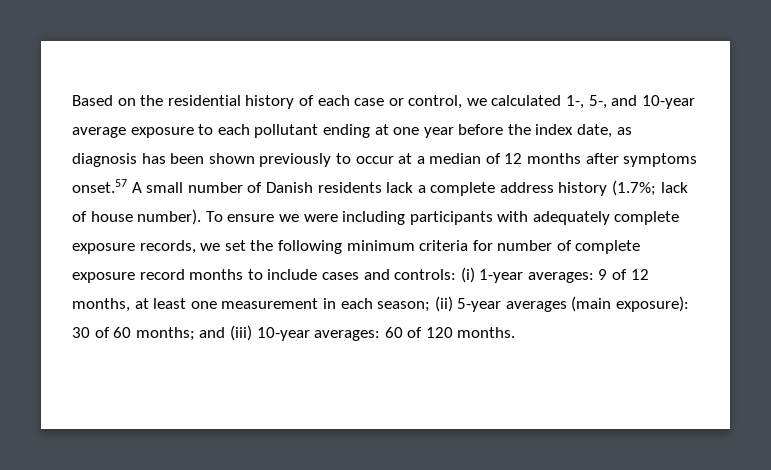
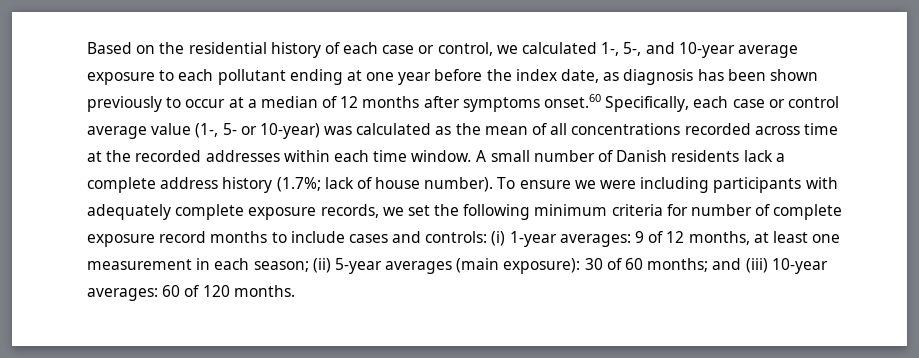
- Based on the residential history of each case or control, we calculated 1-, 5-, and 10-year average exposure to each pollutant ending at one year before the index date, as diagnosis has been shown previously to occur at a median of 12 months after symptoms onset.57 A small number of Danish residents lack a complete address history (1.7%;
+ Based on the residential history of each case or control, we calculated 1-, 5-, and 10-year average exposure to each pollutant ending at one year before the index date, as diagnosis has been shown previously to occur at a median of 12 months after symptoms onset.60 Specifically, each case or control average value (1-, 5- or 10-year) was calculated as the mean of all concentrations recorded across time at the recorded addresses within each time window. A small number of Danish residents lack a complete address history (1.7%;

